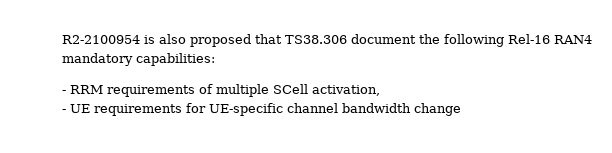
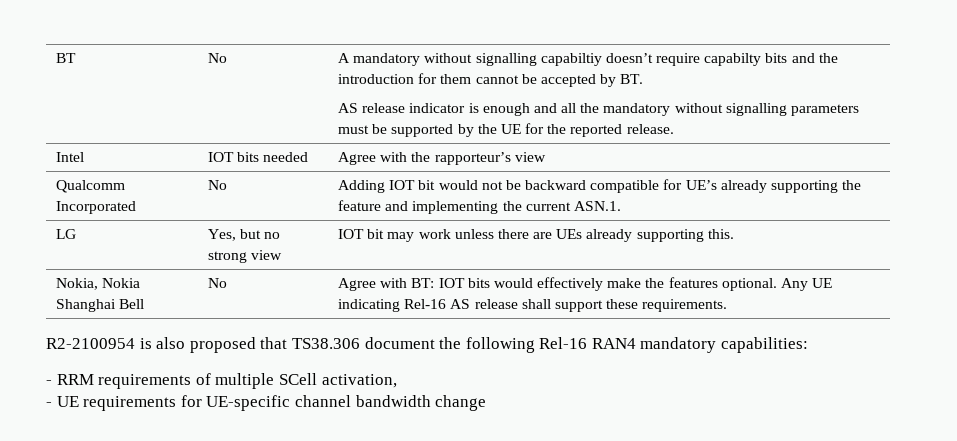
+ BT | No | A mandatory without signalling capabiltiy doesn’t require capabilty bits and the introduction for them cannot be accepted by BT.
+ AS release indicator is enough and all the mandatory without signalling parameters must be supported by the UE for the reported release.
+ Intel | IOT bits needed | Agree with the rapporteur’s view
+ Qualcomm Incorporated | No | Adding IOT bit would not be backward compatible for UE’s already supporting the feature and implementing the current ASN.1.
+ LG | Yes, but no strong view | IOT bit may work unless there are UEs already supporting this.
+ Nokia, Nokia Shanghai Bell | No | Agree with BT: IOT bits would effectively make the features optional. Any UE indicating Rel-16 AS release shall support these requirements.

